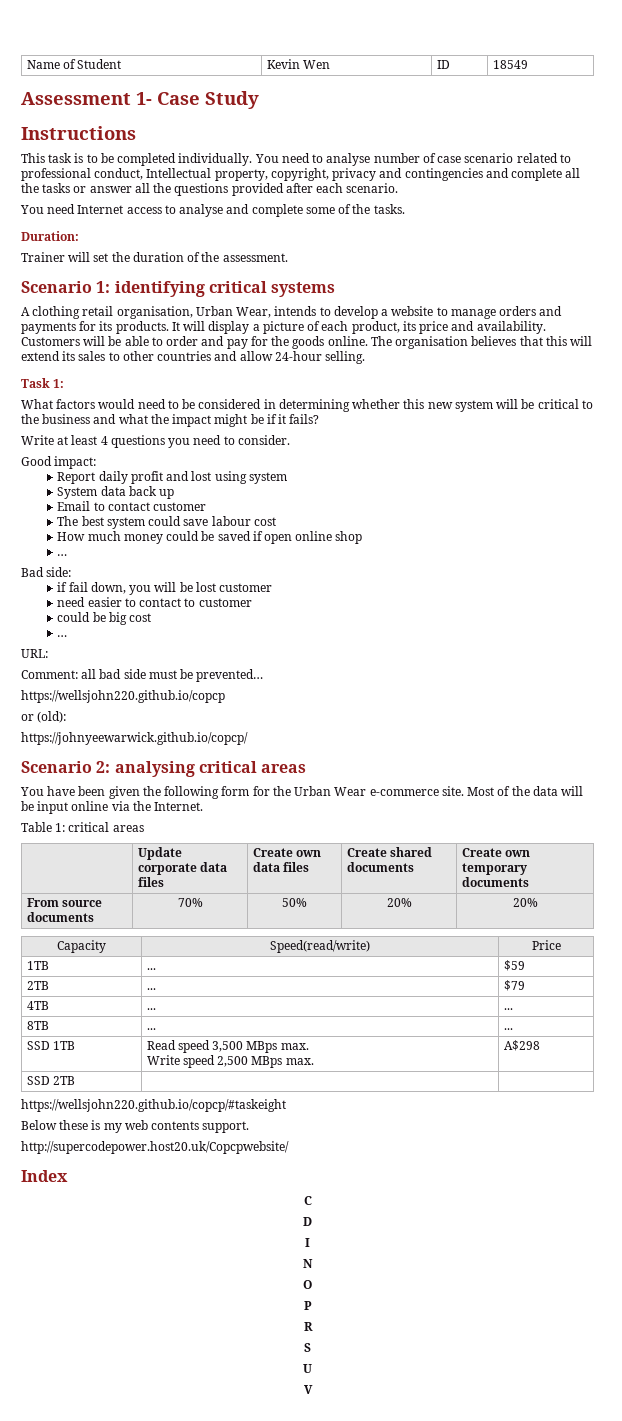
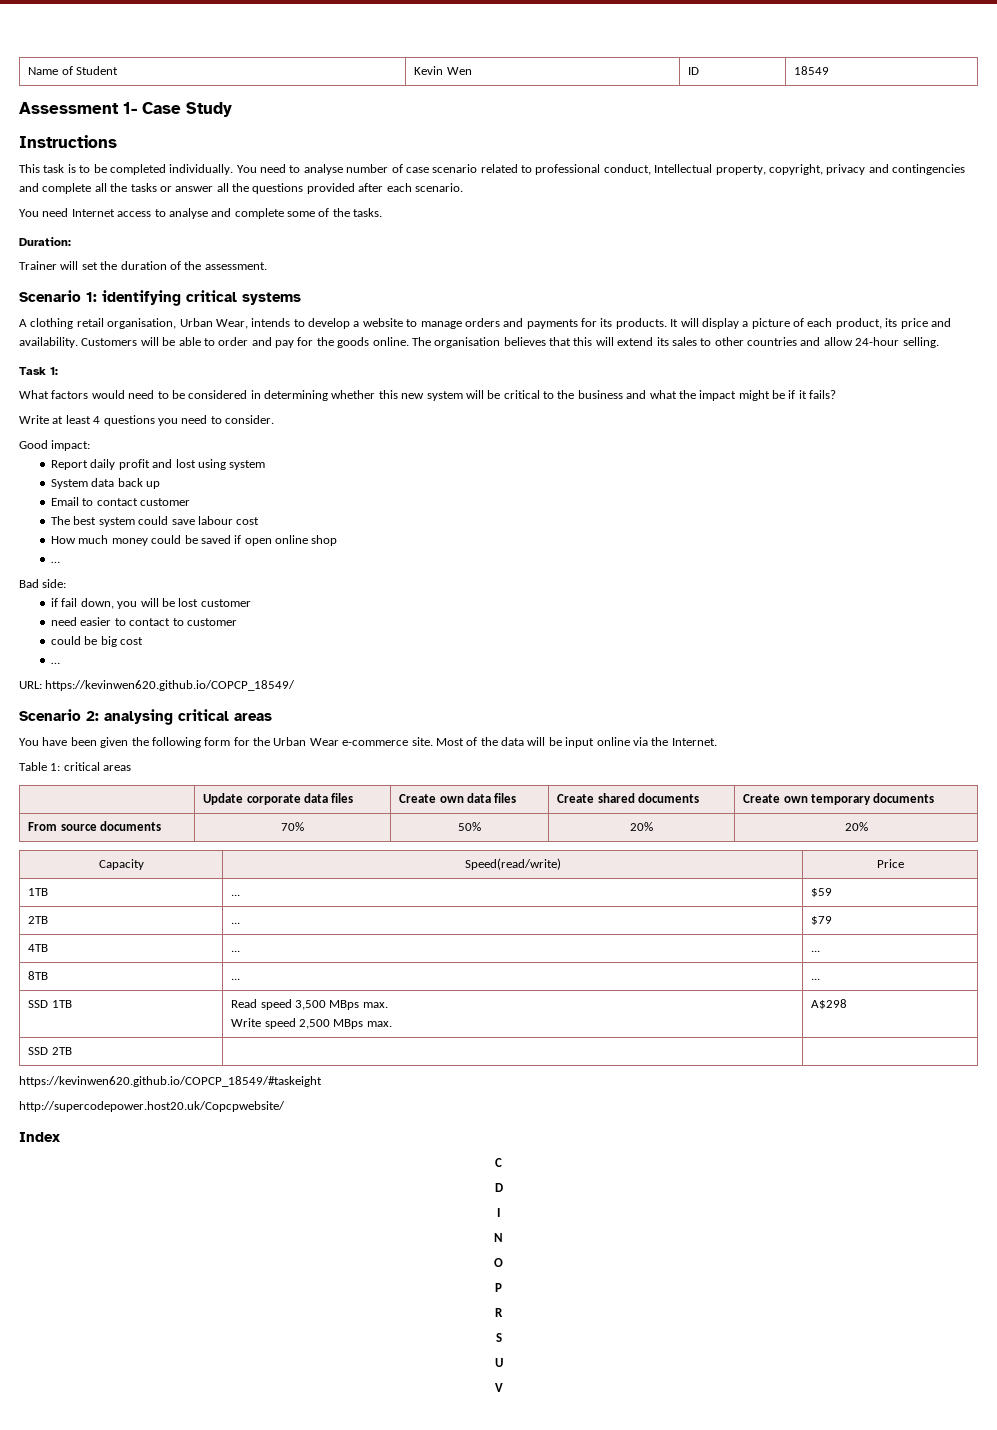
- URL:
- Comment: all bad side must be prevented…
- https://wellsjohn220.github.io/copcp
- or (old):
- https://johnyeewarwick.github.io/copcp/
+ URL: https://kevinwen620.github.io/COPCP_18549/
- https://wellsjohn220.github.io/copcp/#taskeight
- Below these is my web contents support.
+ https://kevinwen620.github.io/COPCP_18549/#taskeight

